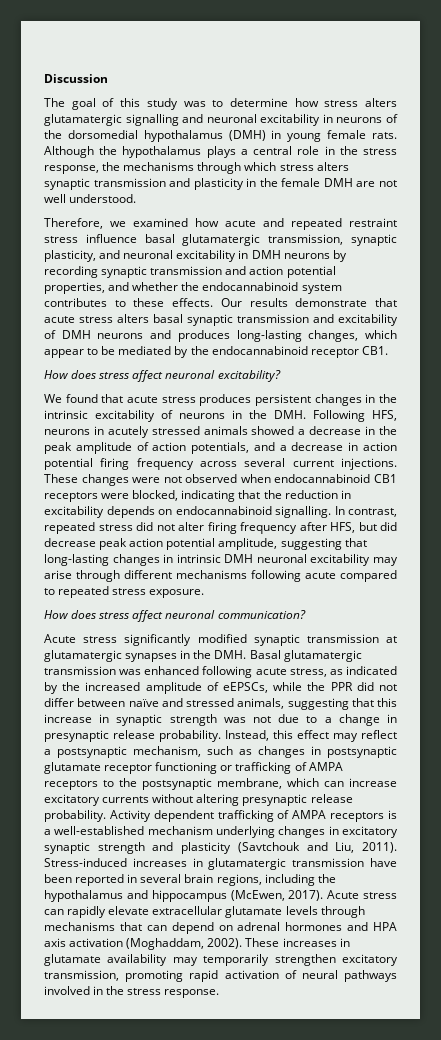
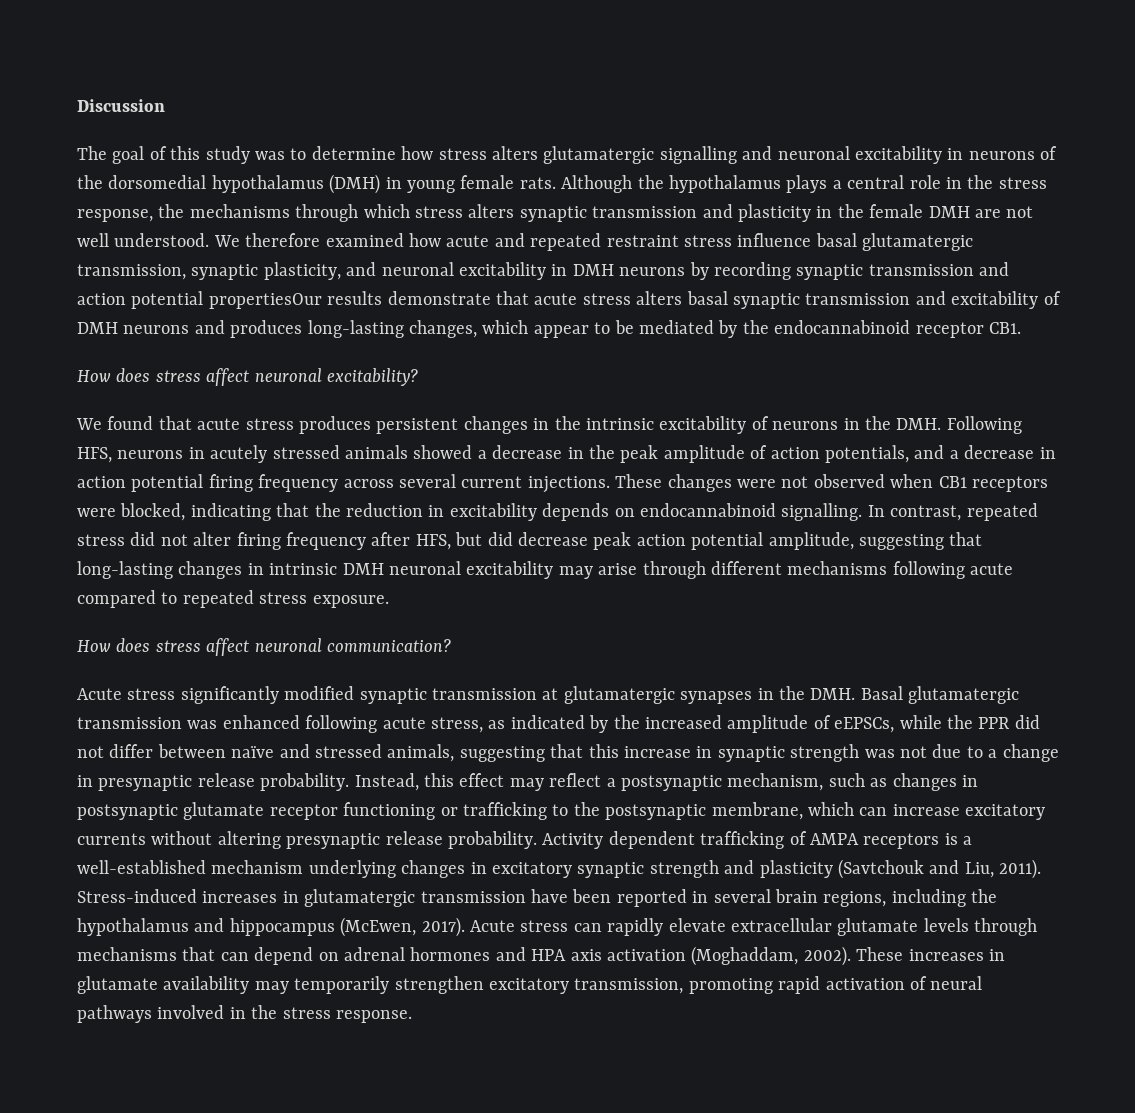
- Although the hypothalamus plays a central role in the stress response, the mechanisms through which stress alters synaptic transmission and plasticity in the female DMH are not well understood.
- Therefore, we examined how acute and repeated restraint stress influence basal glutamatergic transmission, synaptic plasticity, and neuronal excitability in DMH neurons by recording synaptic transmission and action potential properties, and whether the endocannabinoid system contributes to these effects. Our results demonstrate that acute stress alters basal synaptic transmission and excitability of DMH neurons and produces long-lasting changes, which appear to be mediated by the endocannabinoid receptor CB1.
+ Although the hypothalamus plays a central role in the stress response, the mechanisms through which stress alters synaptic transmission and plasticity in the female DMH are not well understood. We therefore examined how acute and repeated restraint stress influence basal glutamatergic transmission, synaptic plasticity, and neuronal excitability in DMH neurons by recording synaptic transmission and action potential propertiesOur results demonstrate that acute stress alters basal synaptic transmission and excitability of DMH neurons and produces long-lasting changes, which appear to be mediated by the endocannabinoid receptor CB1.
- These changes were not observed when endocannabinoid CB1 receptors were blocked, indicating that the reduction in excitability depends on endocannabinoid signalling.
+ These changes were not observed when CB1 receptors were blocked, indicating that the reduction in excitability depends on endocannabinoid signalling.
- Instead, this effect may reflect a postsynaptic mechanism, such as changes in postsynaptic glutamate receptor functioning or trafficking of AMPA receptors to the postsynaptic membrane, which can increase excitatory currents without altering presynaptic release probability.
+ Instead, this effect may reflect a postsynaptic mechanism, such as changes in postsynaptic glutamate receptor functioning or trafficking to the postsynaptic membrane, which can increase excitatory currents without altering presynaptic release probability.

